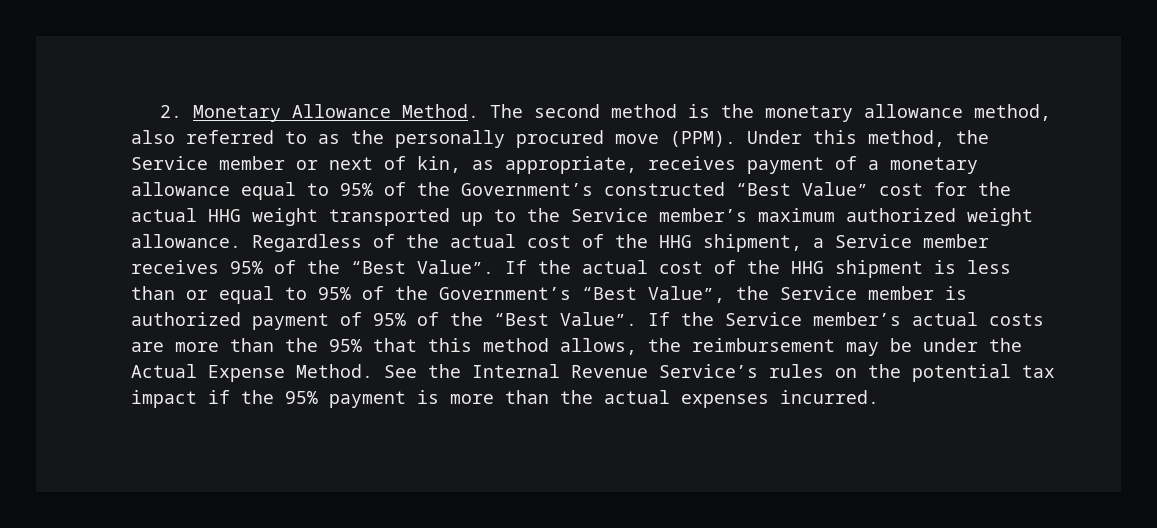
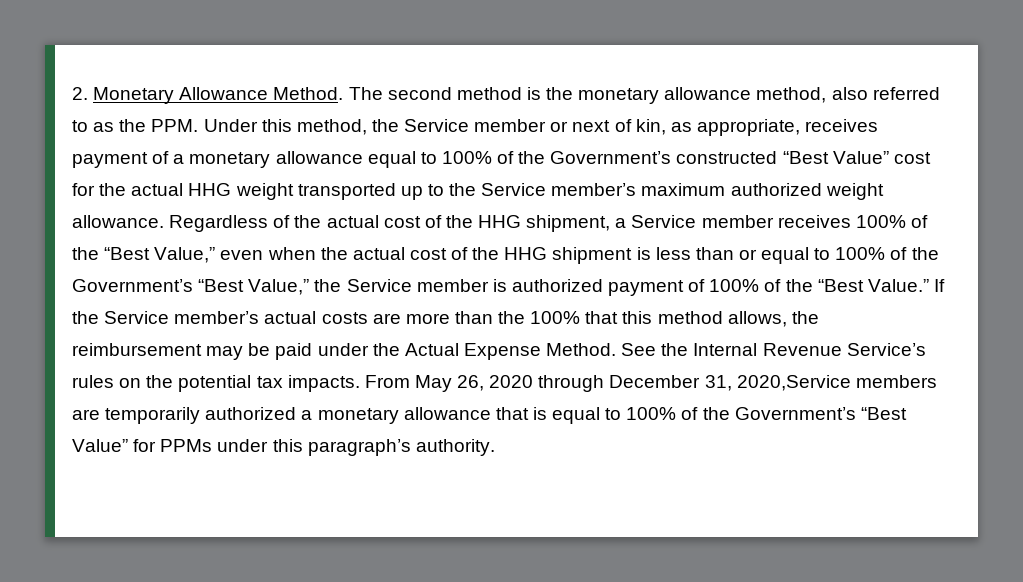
- The second method is the monetary allowance method, also referred to as the personally procured move (PPM). Under this method, the Service member or next of kin, as appropriate, receives payment of a monetary allowance equal to 95% of the Government’s constructed “Best Value” cost for the actual HHG weight transported up to the Service member’s maximum authorized weight allowance.
+ The second method is the monetary allowance method, also referred to as the PPM. Under this method, the Service member or next of kin, as appropriate, receives payment of a monetary allowance equal to 100% of the Government’s constructed “Best Value” cost for the actual HHG weight transported up to the Service member’s maximum authorized weight allowance.
- Regardless of the actual cost of the HHG shipment, a Service member receives 95% of the “Best Value”. If the actual cost of the HHG shipment is less than or equal to 95% of the Government’s “Best Value”, the Service member is authorized payment of 95% of the “Best Value”.
+ Regardless of the actual cost of the HHG shipment, a Service member receives 100% of the “Best Value,” even when the actual cost of the HHG shipment is less than or equal to 100% of the Government’s “Best Value,” the Service member is authorized payment of 100% of the “Best Value.”
- If the Service member’s actual costs are more than the 95% that this method allows, the reimbursement may be under the Actual Expense Method.
+ If the Service member’s actual costs are more than the 100% that this method allows, the reimbursement may be paid under the Actual Expense Method.
- See the Internal Revenue Service’s rules on the potential tax impact if the 95% payment is more than the actual expenses incurred.
+ See the Internal Revenue Service’s rules on the potential tax impacts. From May 26, 2020 through December 31, 2020,Service members are temporarily authorized a monetary allowance that is equal to 100% of the Government’s “Best Value” for PPMs under this paragraph’s authority.

